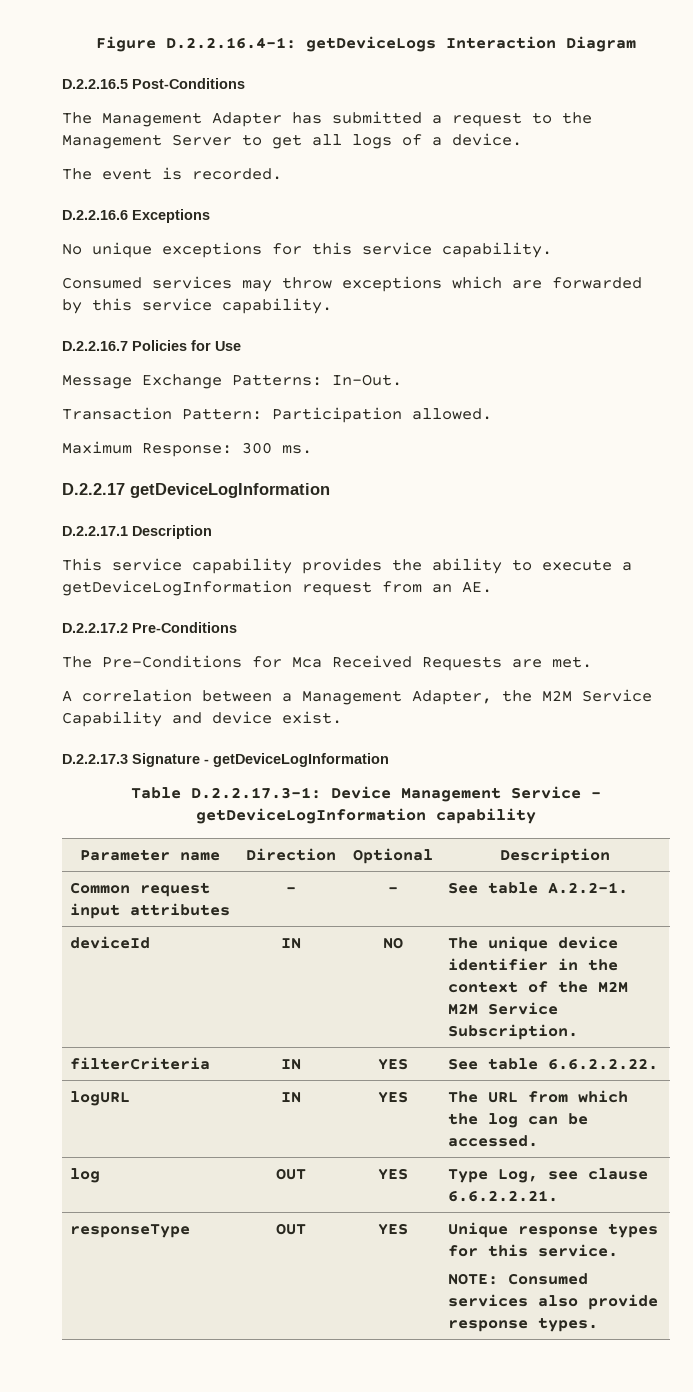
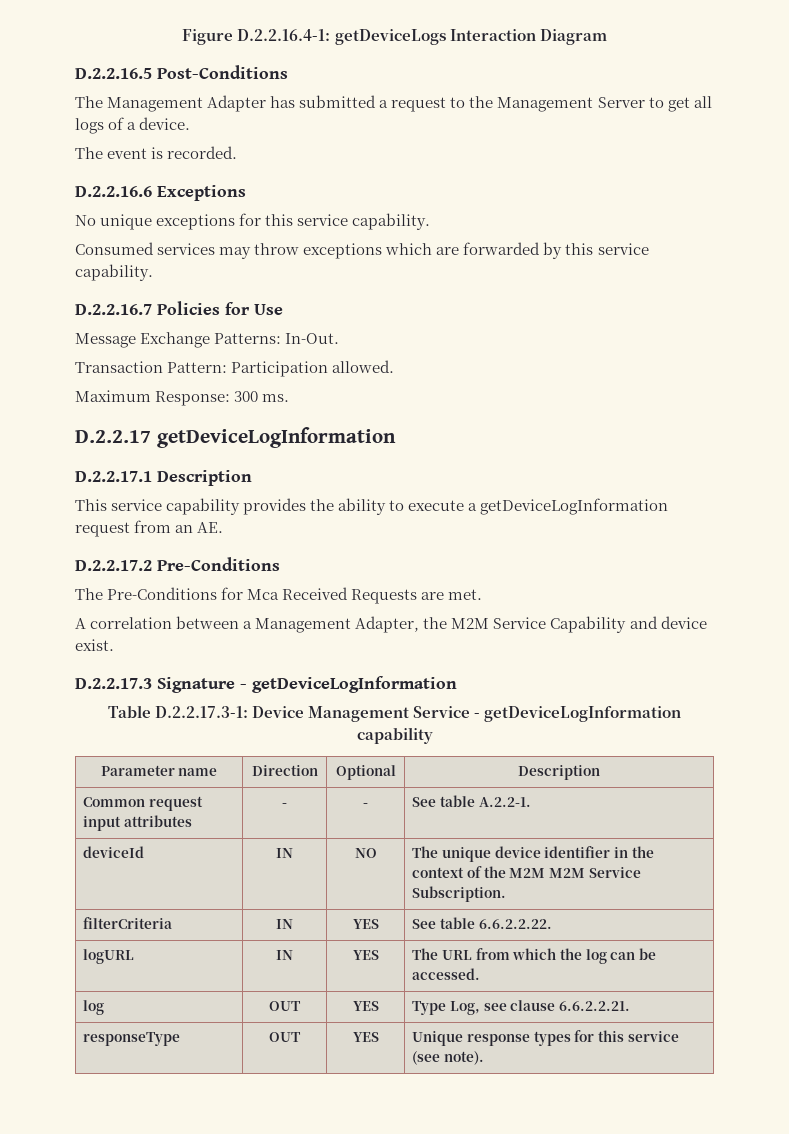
- responseType | OUT | YES | Unique response types for this service.
- NOTE: Consumed services also provide response types.
+ responseType | OUT | YES | Unique response types for this service (see note).

